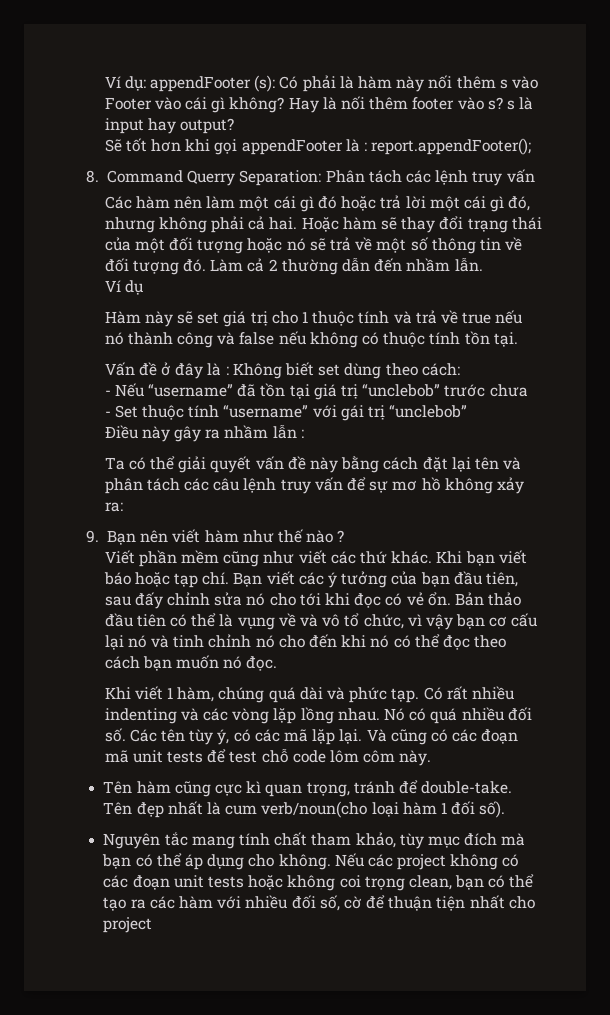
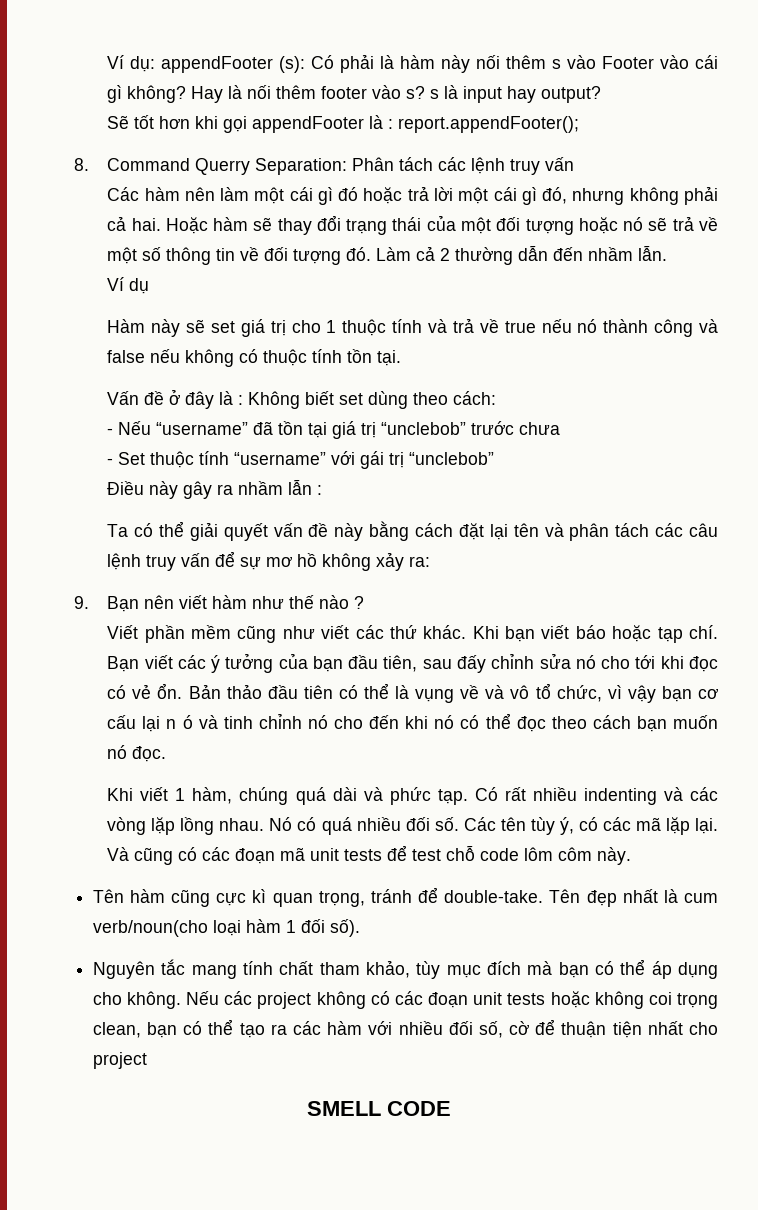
- Bản thảo đầu tiên có thể là vụng về và vô tổ chức, vì vậy bạn cơ cấu lại nó và tinh chỉnh nó cho đến khi nó có thể đọc theo cách bạn muốn nó đọc.
+ Bản thảo đầu tiên có thể là vụng về và vô tổ chức, vì vậy bạn cơ cấu lại n ó và tinh chỉnh nó cho đến khi nó có thể đọc theo cách bạn muốn nó đọc.
+ SMELL CODE

